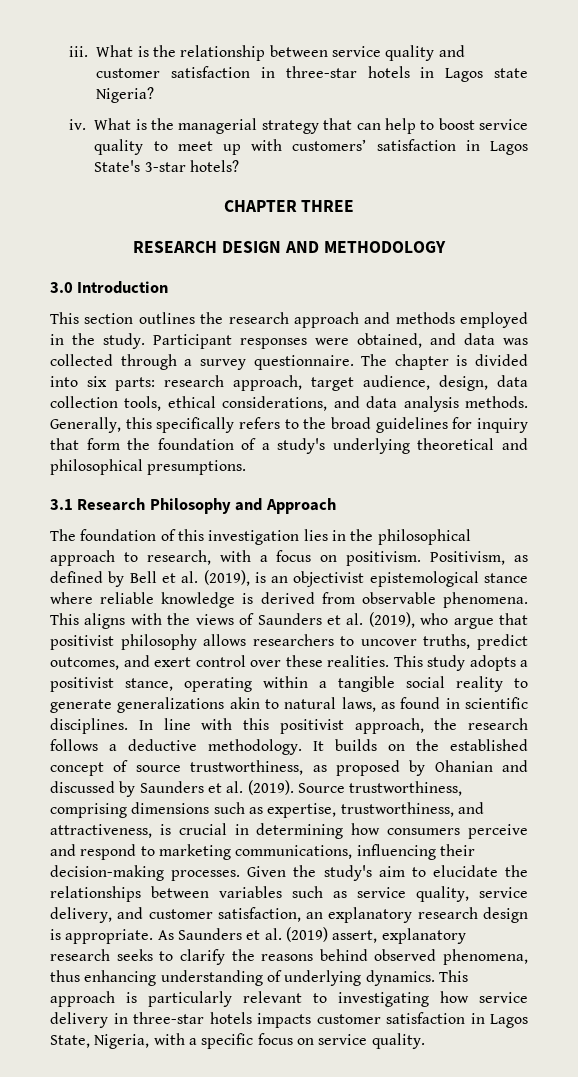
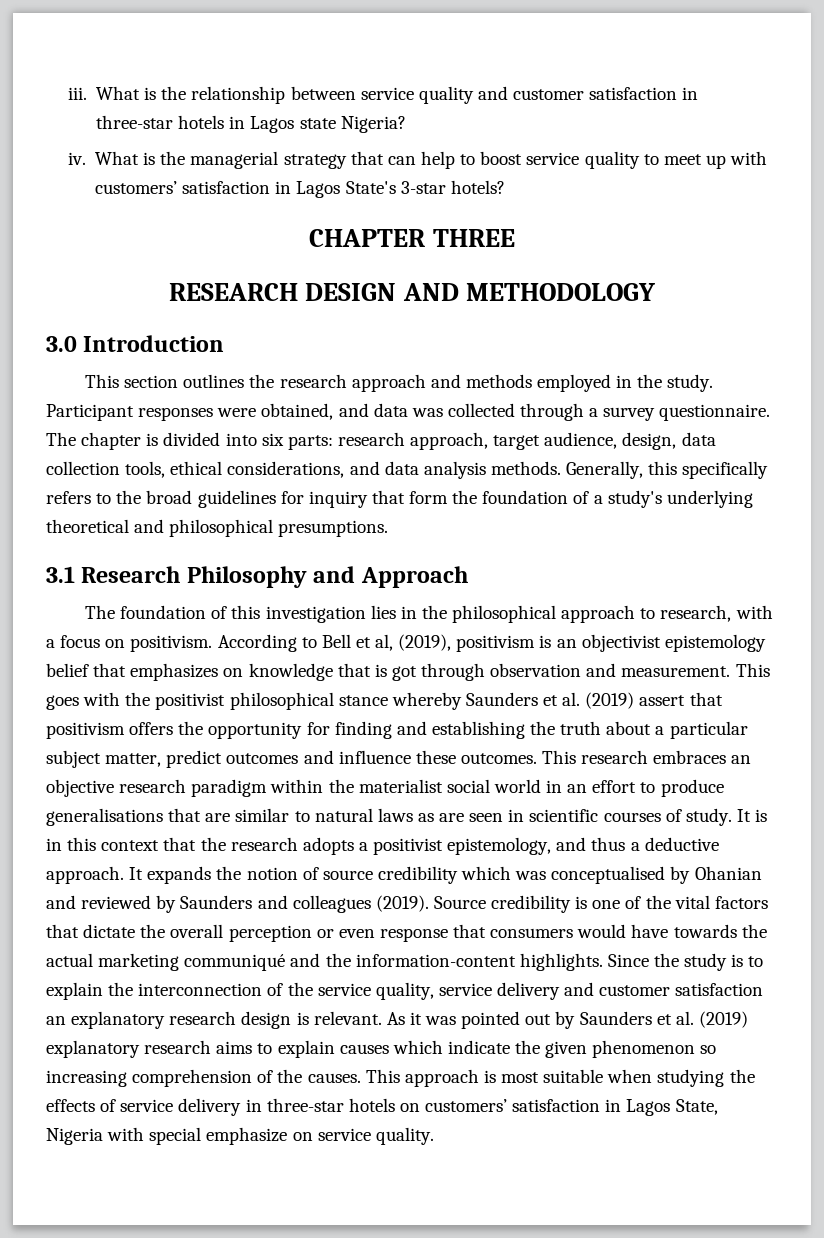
- Positivism, as defined by Bell et al. (2019), is an objectivist epistemological stance where reliable knowledge is derived from observable phenomena. This aligns with the views of Saunders et al. (2019), who argue that positivist philosophy allows researchers to uncover truths, predict outcomes, and exert control over these realities. This study adopts a positivist stance, operating within a tangible social reality to generate generalizations akin to natural laws, as found in scientific disciplines. In line with this positivist approach, the research follows a deductive methodology. It builds on the established concept of source trustworthiness, as proposed by Ohanian and discussed by Saunders et al. (2019). Source trustworthiness, comprising dimensions such as expertise, trustworthiness, and attractiveness, is crucial in determining how consumers perceive and respond to marketing communications, influencing their decision-making processes. Given the study's aim to elucidate the relationships between variables such as service quality, service delivery, and customer satisfaction, an explanatory research design is appropriate. As Saunders et al. (2019) assert, explanatory research seeks to clarify the reasons behind observed phenomena, thus enhancing understanding of underlying dynamics. This approach is particularly relevant to investigating how service delivery in three-star hotels impacts customer satisfaction in Lagos State, Nigeria, with a specific focus on service quality.
+ According to Bell et al, (2019), positivism is an objectivist epistemology belief that emphasizes on knowledge that is got through observation and measurement. This goes with the positivist philosophical stance whereby Saunders et al. (2019) assert that positivism offers the opportunity for finding and establishing the truth about a particular subject matter, predict outcomes and influence these outcomes. This research embraces an objective research paradigm within the materialist social world in an effort to produce generalisations that are similar to natural laws as are seen in scientific courses of study. It is in this context that the research adopts a positivist epistemology, and thus a deductive approach. It expands the notion of source credibility which was conceptualised by Ohanian and reviewed by Saunders and colleagues (2019). Source credibility is one of the vital factors that dictate the overall perception or even response that consumers would have towards the actual marketing communiqué and the information-content highlights. Since the study is to explain the interconnection of the service quality, service delivery and customer satisfaction an explanatory research design is relevant. As it was pointed out by Saunders et al. (2019) explanatory research aims to explain causes which indicate the given phenomenon so increasing comprehension of the causes. This approach is most suitable when studying the effects of service delivery in three-star hotels on customers’ satisfaction in Lagos State, Nigeria with special emphasize on service quality.

